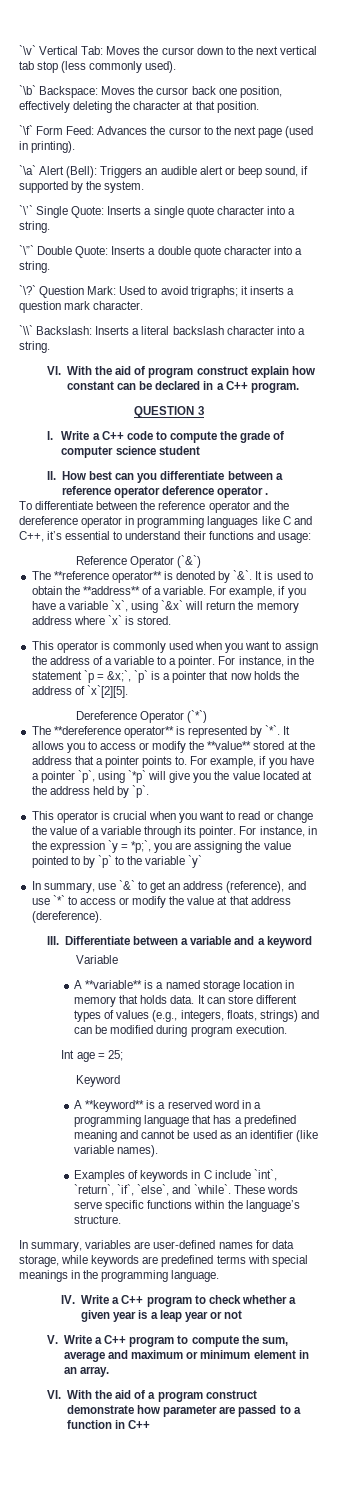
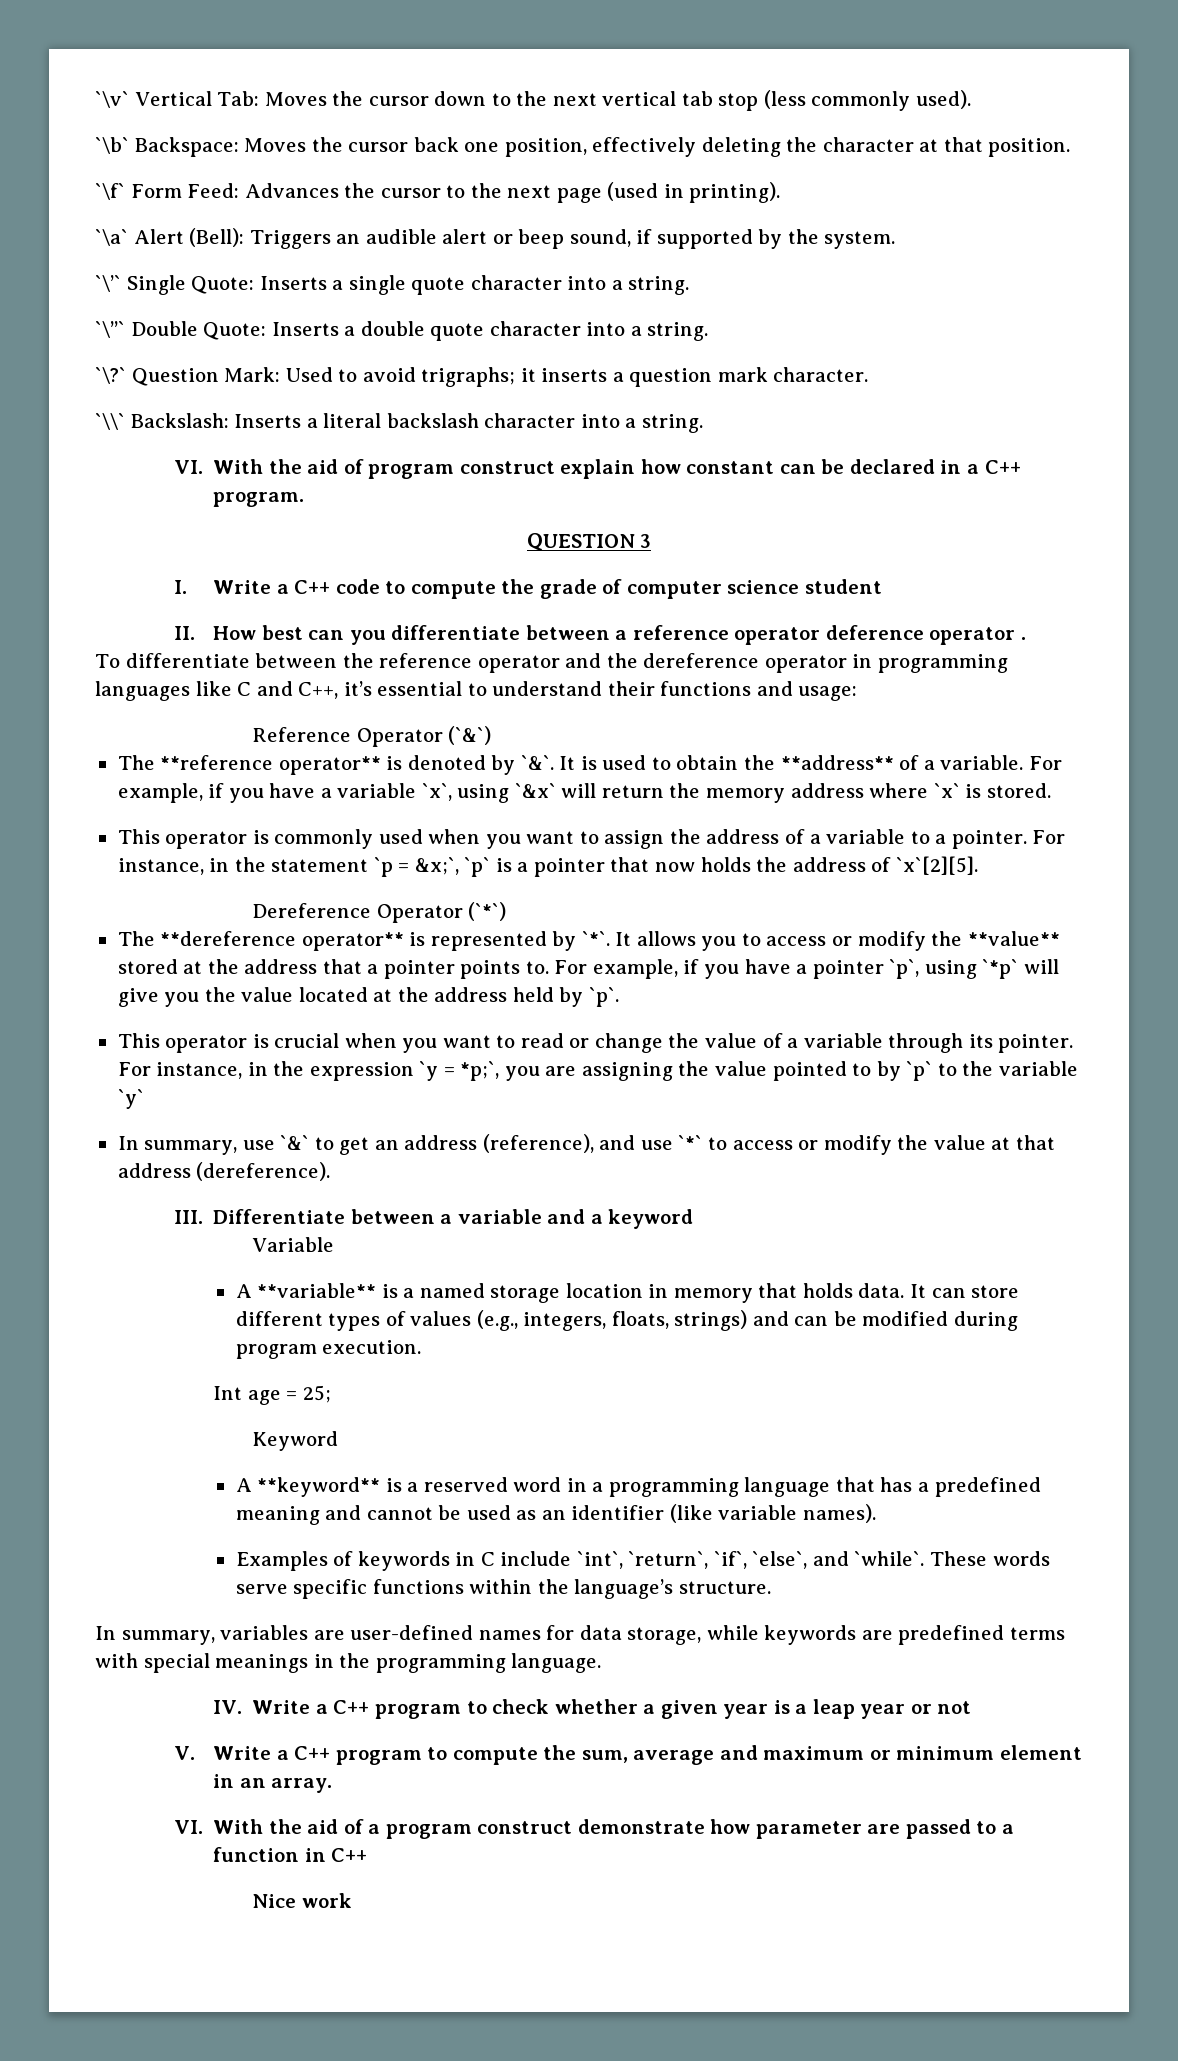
+ Nice work

